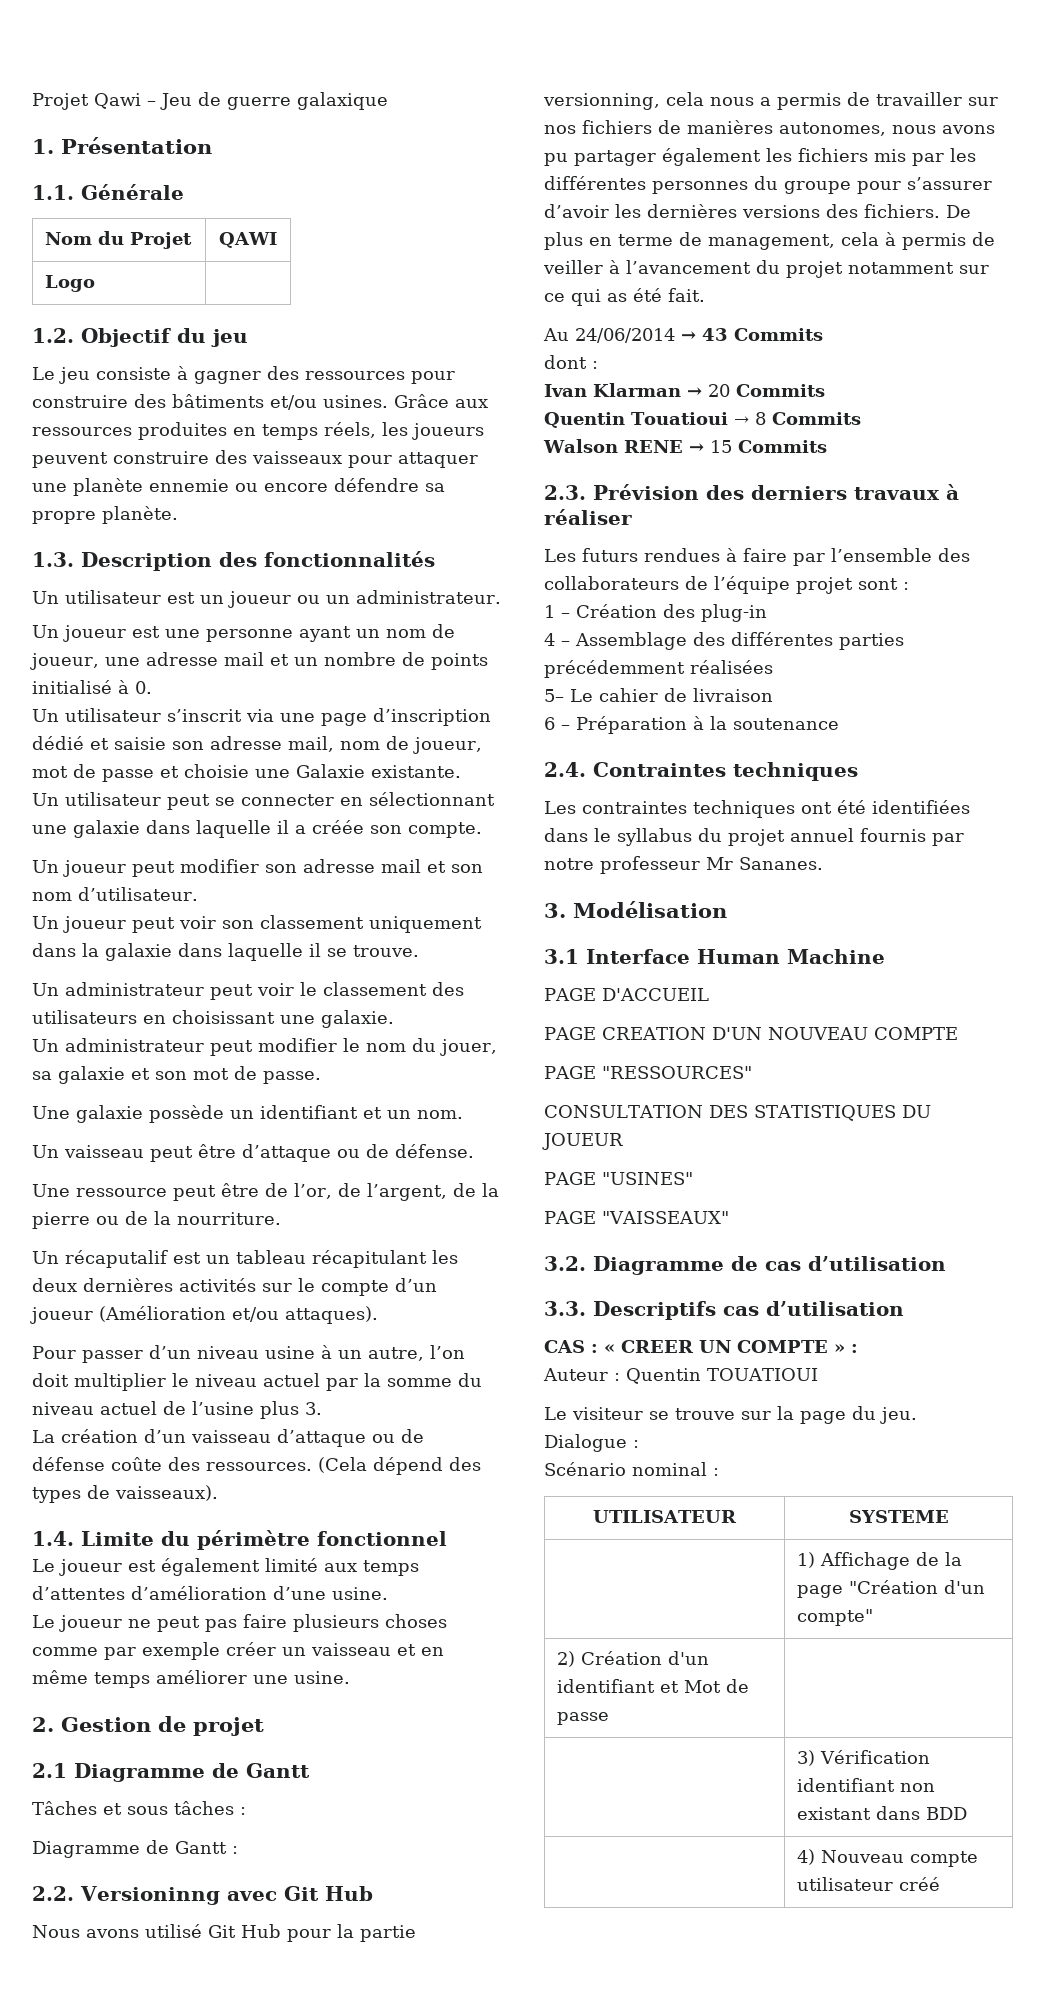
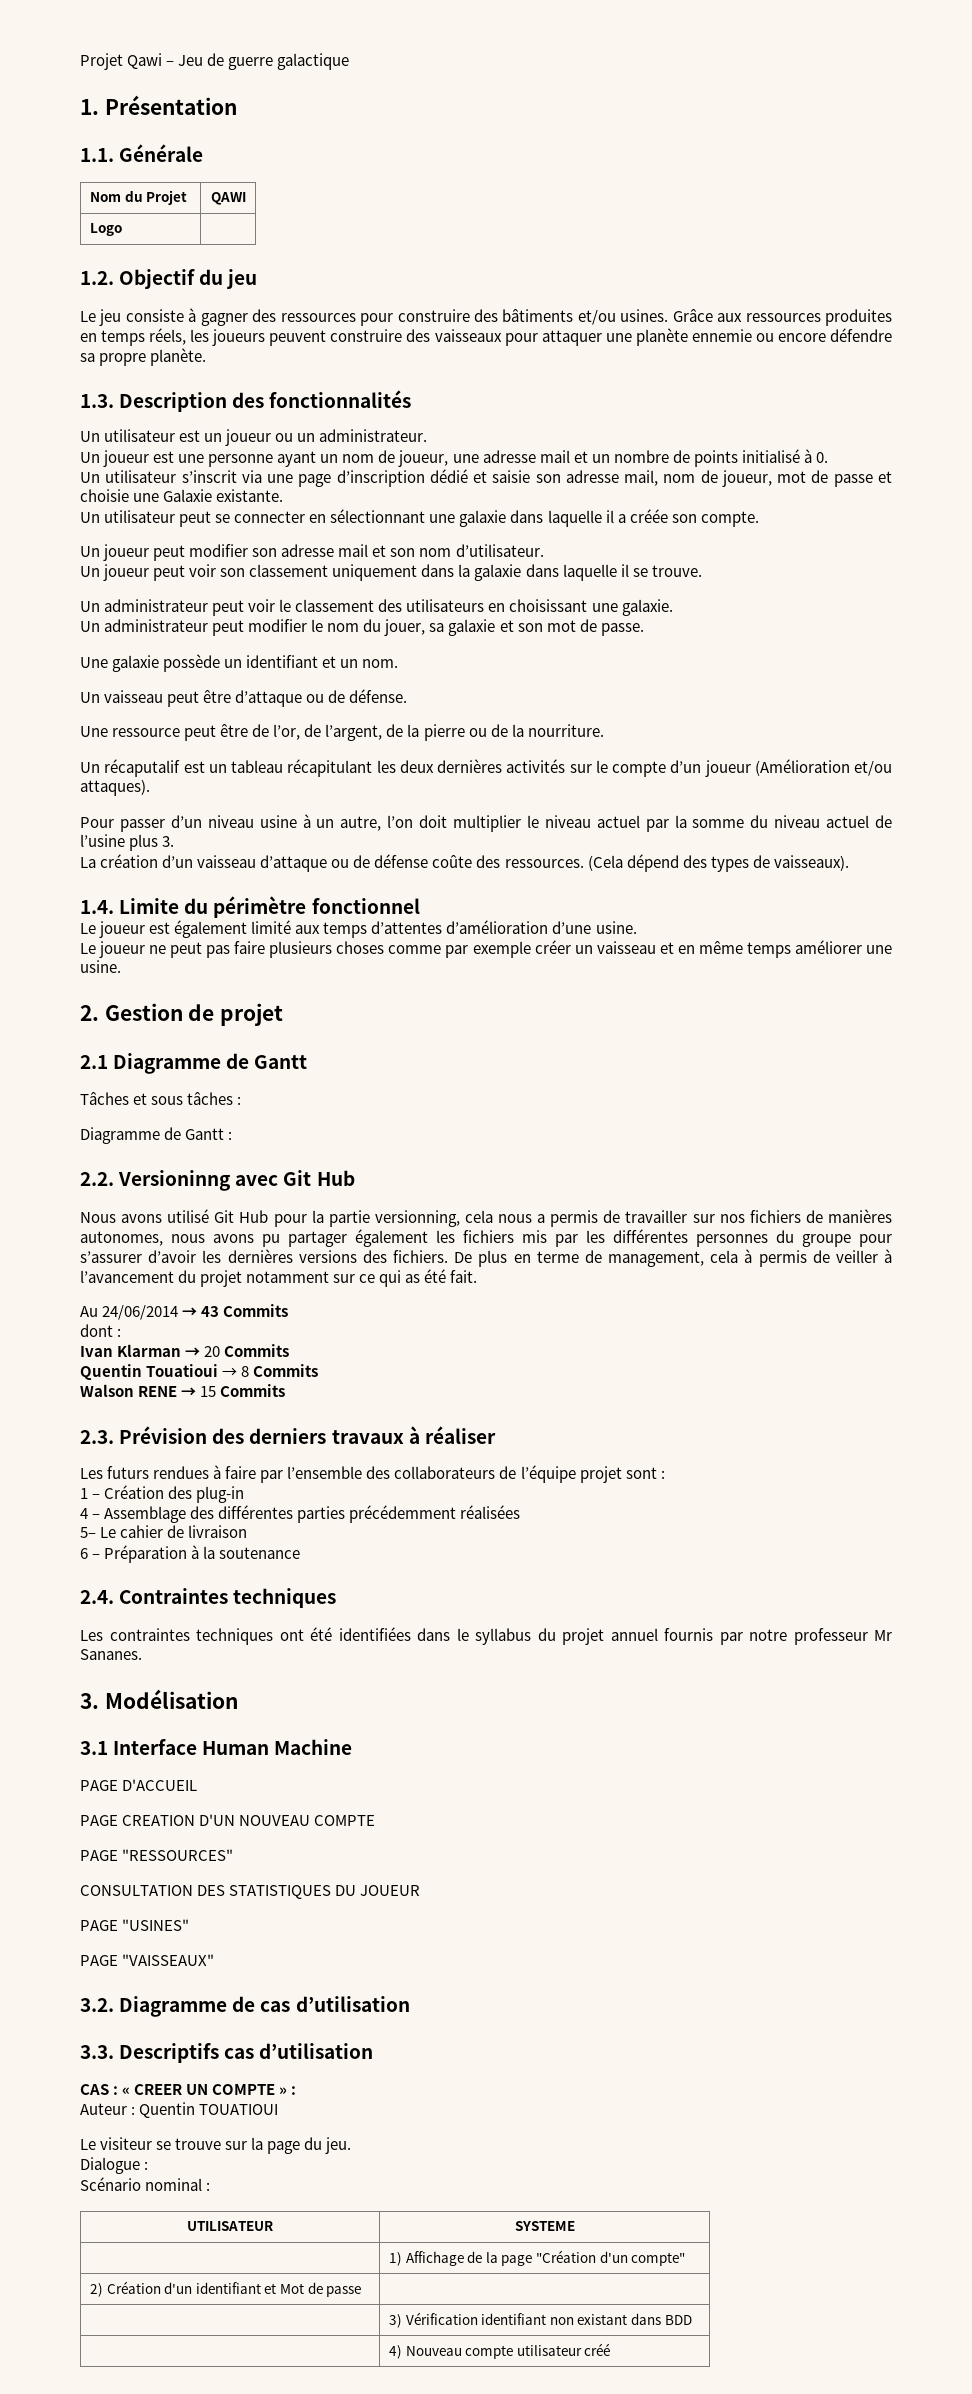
- Projet Qawi – Jeu de guerre galaxique
+ Projet Qawi – Jeu de guerre galactique

